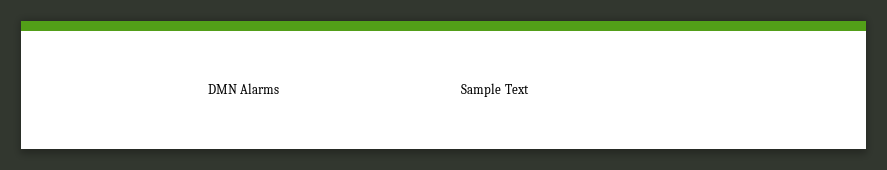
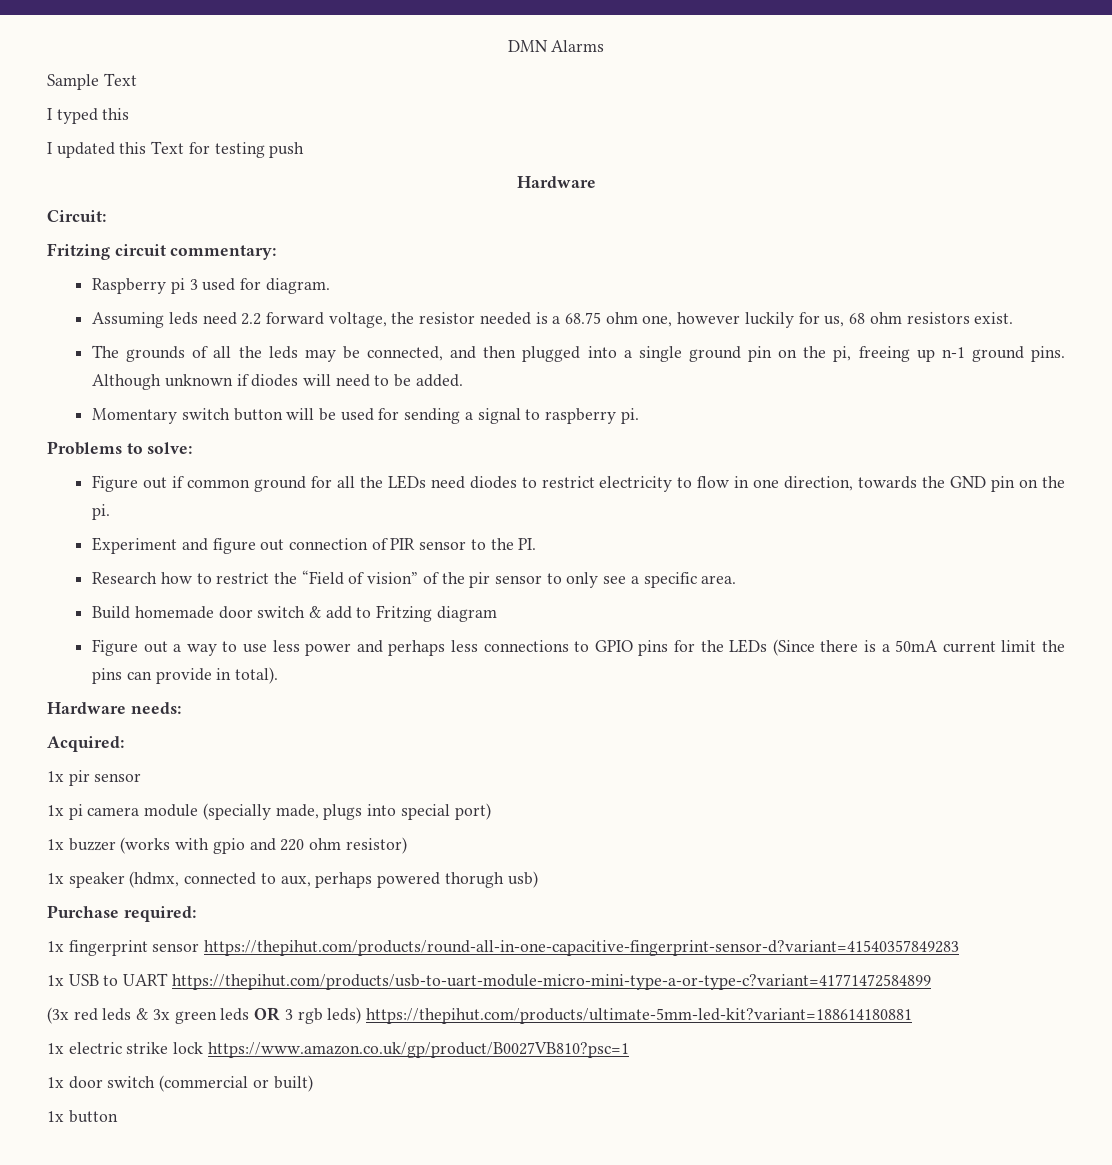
+ I typed this
+ I updated this Text for testing push
+ Hardware
+ Circuit:
+ Fritzing circuit commentary:
+ Raspberry pi 3 used for diagram.
+ Assuming leds need 2.2 forward voltage, the resistor needed is a 68.75 ohm one, however luckily for us, 68 ohm resistors exist.
+ The grounds of all the leds may be connected, and then plugged into a single ground pin on the pi, freeing up n-1 ground pins. Although unknown if diodes will need to be added.
+ Momentary switch button will be used for sending a signal to raspberry pi.
+ Problems to solve:
+ Figure out if common ground for all the LEDs need diodes to restrict electricity to flow in one direction, towards the GND pin on the pi.
+ Experiment and figure out connection of PIR sensor to the PI.
+ Research how to restrict the “Field of vision” of the pir sensor to only see a specific area.
+ Build homemade door switch & add to Fritzing diagram
+ Figure out a way to use less power and perhaps less connections to GPIO pins for the LEDs (Since there is a 50mA current limit the pins can provide in total).
+ Hardware needs:
+ Acquired:
+ 1x pir sensor
+ 1x pi camera module (specially made, plugs into special port)
+ 1x buzzer (works with gpio and 220 ohm resistor)
+ 1x speaker (hdmx, connected to aux, perhaps powered thorugh usb)
+ Purchase required:
+ 1x fingerprint sensor https://thepihut.com/products/round-all-in-one-capacitive-fingerprint-sensor-d?variant=41540357849283
+ 1x USB to UART https://thepihut.com/products/usb-to-uart-module-micro-mini-type-a-or-type-c?variant=41771472584899
+ (3x red leds & 3x green leds OR 3 rgb leds) https://thepihut.com/products/ultimate-5mm-led-kit?variant=188614180881
+ 1x electric strike lock https://www.amazon.co.uk/gp/product/B0027VB810?psc=1
+ 1x door switch (commercial or built)
+ 1x button

